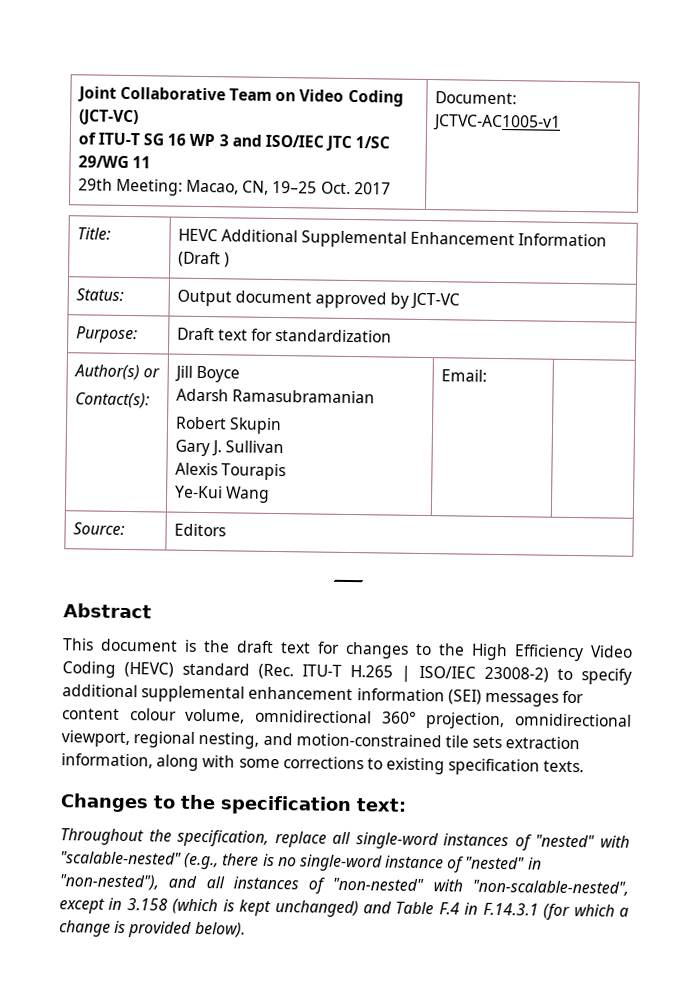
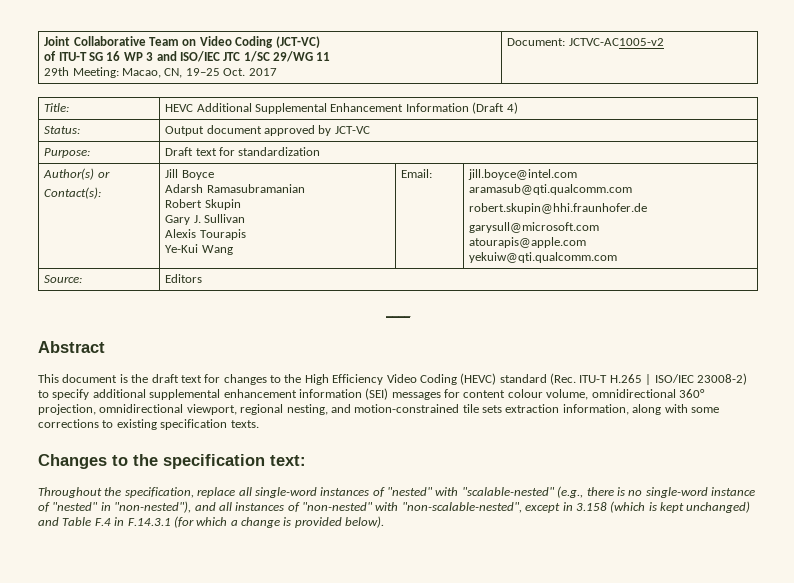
  Joint Collaborative Team on Video Coding (JCT-VC)
  of ITU-T SG 16 WP 3 and ISO/IEC JTC 1/SC 29/WG 11
- 29th Meeting: Macao, CN, 19–25 Oct. 2017 | Document: JCTVC-AC1005-v1
+ 29th Meeting: Macao, CN, 19–25 Oct. 2017 | Document: JCTVC-AC1005-v2
- Title: | HEVC Additional Supplemental Enhancement Information (Draft )
+ Title: | HEVC Additional Supplemental Enhancement Information (Draft 4)
  Author(s) or
  Contact(s): | Jill Boyce
  Adarsh Ramasubramanian
  Robert Skupin
  Gary J. Sullivan
  Alexis Tourapis
- Ye-Kui Wang | Email: |
+ Ye-Kui Wang | Email: | jill.boyce@intel.com
+ aramasub@qti.qualcomm.com
+ robert.skupin@hhi.fraunhofer.de
+ garysull@microsoft.com
+ atourapis@apple.com
+ yekuiw@qti.qualcomm.com

